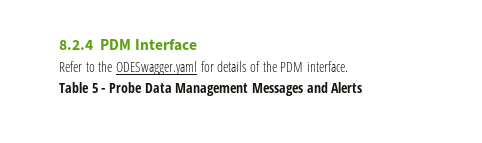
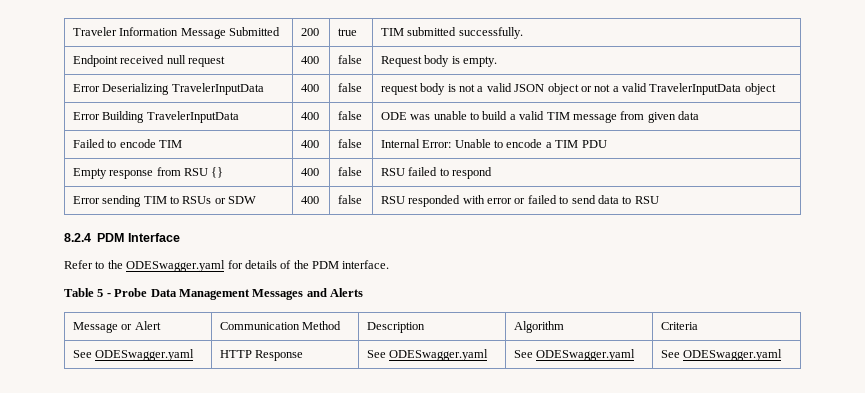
+ Traveler Information Message Submitted | 200 | true | TIM submitted successfully.
+ Endpoint received null request | 400 | false | Request body is empty.
+ Error Deserializing TravelerInputData | 400 | false | request body is not a valid JSON object or not a valid TravelerInputData object
+ Error Building TravelerInputData | 400 | false | ODE was unable to build a valid TIM message from given data
+ Failed to encode TIM | 400 | false | Internal Error: Unable to encode a TIM PDU
+ Empty response from RSU {} | 400 | false | RSU failed to respond
+ Error sending TIM to RSUs or SDW | 400 | false | RSU responded with error or failed to send data to RSU
+ Message or Alert | Communication Method | Description | Algorithm | Criteria
+ See ODESwagger.yaml | HTTP Response | See ODESwagger.yaml | See ODESwagger.yaml | See ODESwagger.yaml

